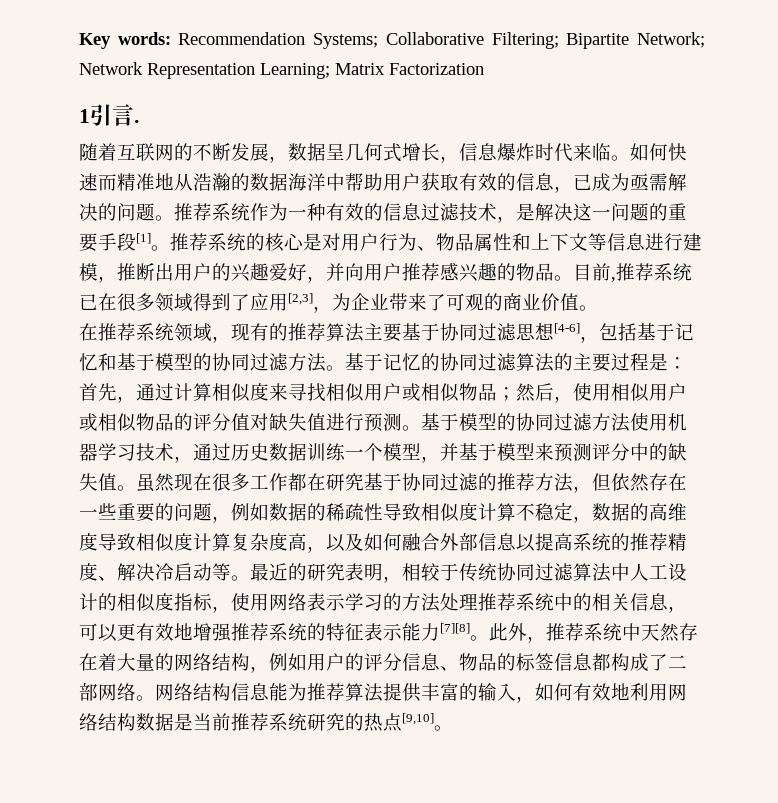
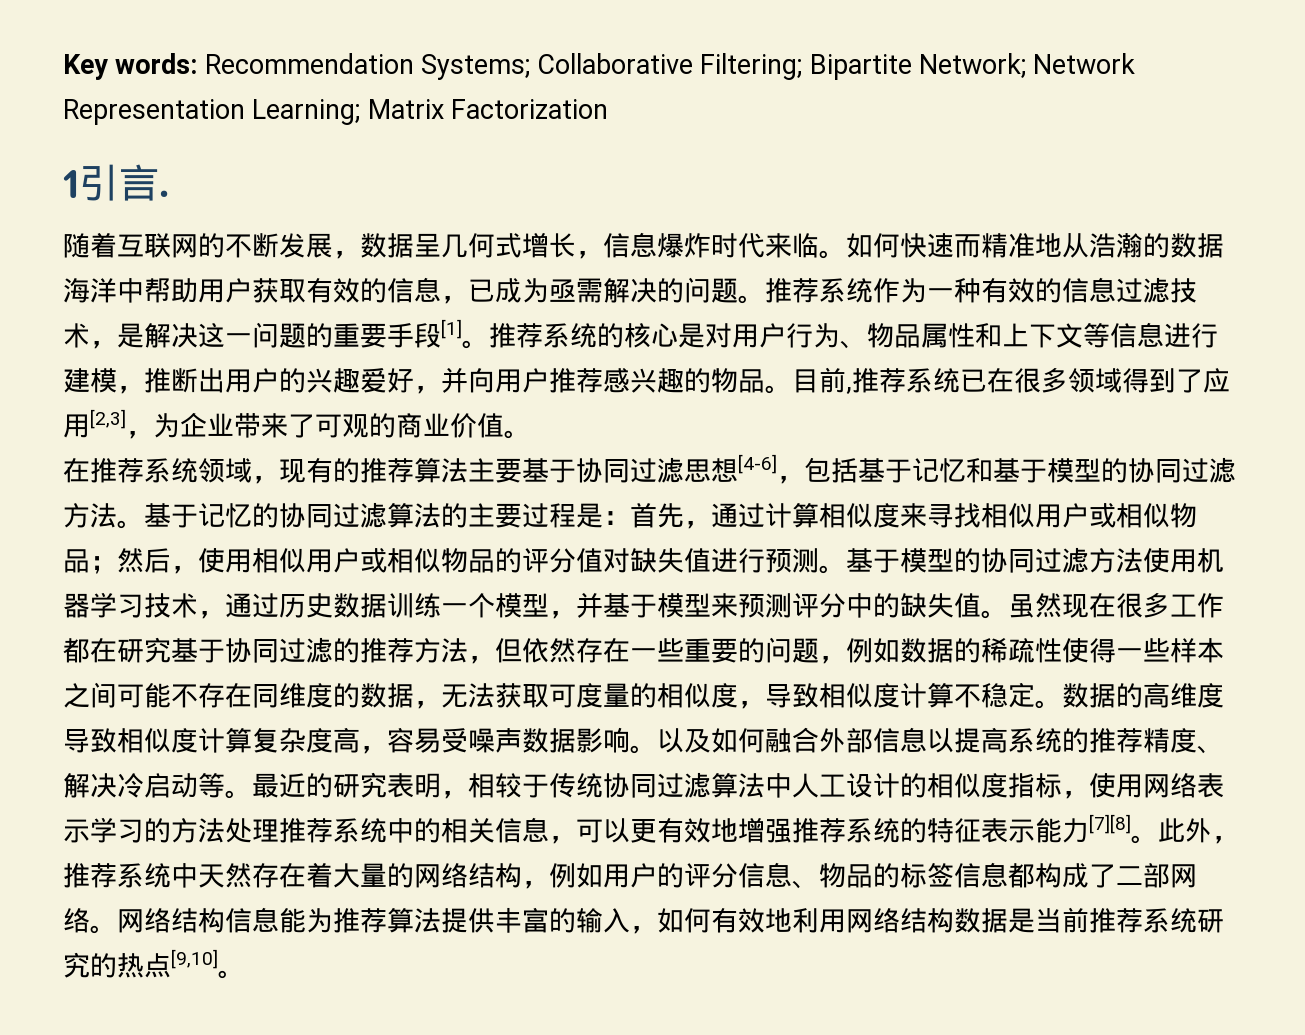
- 虽然现在很多工作都在研究基于协同过滤的推荐方法，但依然存在一些重要的问题，例如数据的稀疏性导致相似度计算不稳定，数据的高维度导致相似度计算复杂度高，以及如何融合外部信息以提高系统的推荐精度、解决冷启动等。
+ 虽然现在很多工作都在研究基于协同过滤的推荐方法，但依然存在一些重要的问题，例如数据的稀疏性使得一些样本之间可能不存在同维度的数据，无法获取可度量的相似度，导致相似度计算不稳定。数据的高维度导致相似度计算复杂度高，容易受噪声数据影响。以及如何融合外部信息以提高系统的推荐精度、解决冷启动等。

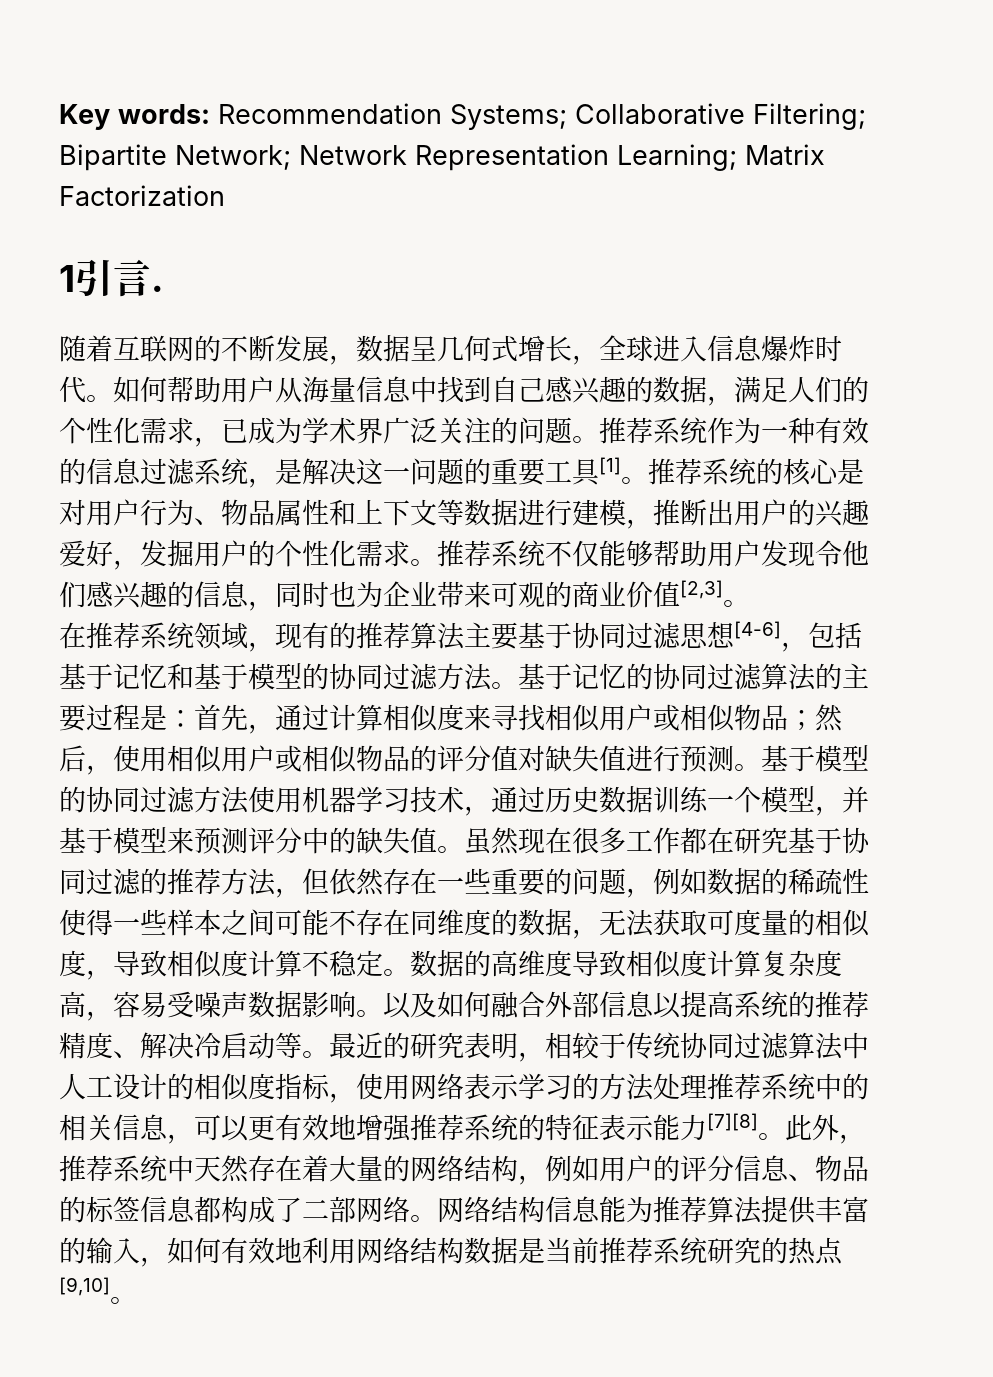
- 随着互联网的不断发展，数据呈几何式增长，信息爆炸时代来临。如何快速而精准地从浩瀚的数据海洋中帮助用户获取有效的信息，已成为亟需解决的问题。
+ 随着互联网的不断发展，数据呈几何式增长，全球进入信息爆炸时代。如何帮助用户从海量信息中找到自己感兴趣的数据，满足人们的个性化需求，已成为学术界广泛关注的问题。
- 推荐系统作为一种有效的信息过滤技术，是解决这一问题的重要手段[1]。
+ 推荐系统作为一种有效的信息过滤系统，是解决这一问题的重要工具[1]。
- 推荐系统的核心是对用户行为、物品属性和上下文等信息进行建模，推断出用户的兴趣爱好，并向用户推荐感兴趣的物品。目前,推荐系统已在很多领域得到了应用[2,3]，为企业带来了可观的商业价值。
+ 推荐系统的核心是对用户行为、物品属性和上下文等数据进行建模，推断出用户的兴趣爱好，发掘用户的个性化需求。推荐系统不仅能够帮助用户发现令他们感兴趣的信息，同时也为企业带来可观的商业价值[2,3]。

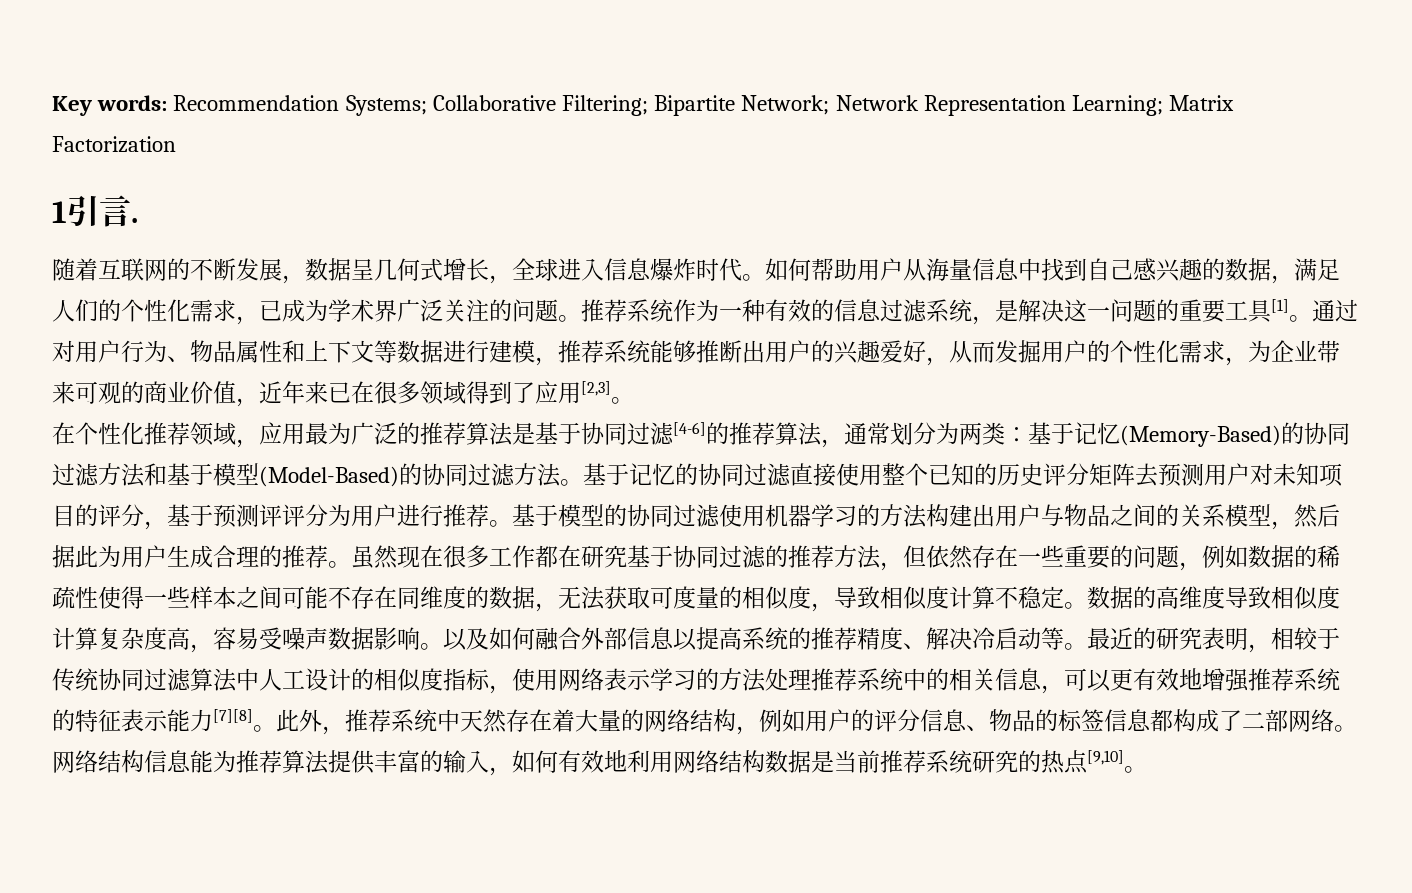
- 推荐系统的核心是对用户行为、物品属性和上下文等数据进行建模，推断出用户的兴趣爱好，发掘用户的个性化需求。推荐系统不仅能够帮助用户发现令他们感兴趣的信息，同时也为企业带来可观的商业价值[2,3]。
- 在推荐系统领域，现有的推荐算法主要基于协同过滤思想[4-6]，包括基于记忆和基于模型的协同过滤方法。
+ 通过对用户行为、物品属性和上下文等数据进行建模，推荐系统能够推断出用户的兴趣爱好，从而发掘用户的个性化需求，为企业带来可观的商业价值，近年来已在很多领域得到了应用[2,3]。
+ 在个性化推荐领域，应用最为广泛的推荐算法是基于协同过滤[4-6]的推荐算法，通常划分为两类：基于记忆(Memory-Based)的协同过滤方法和基于模型(Model-Based)的协同过滤方法。
- 基于记忆的协同过滤算法的主要过程是：首先，通过计算相似度来寻找相似用户或相似物品；然后，使用相似用户或相似物品的评分值对缺失值进行预测。
+ 基于记忆的协同过滤直接使用整个已知的历史评分矩阵去预测用户对未知项目的评分，基于预测评评分为用户进行推荐。
- 基于模型的协同过滤方法使用机器学习技术，通过历史数据训练一个模型，并基于模型来预测评分中的缺失值。
+ 基于模型的协同过滤使用机器学习的方法构建出用户与物品之间的关系模型，然后据此为用户生成合理的推荐。

